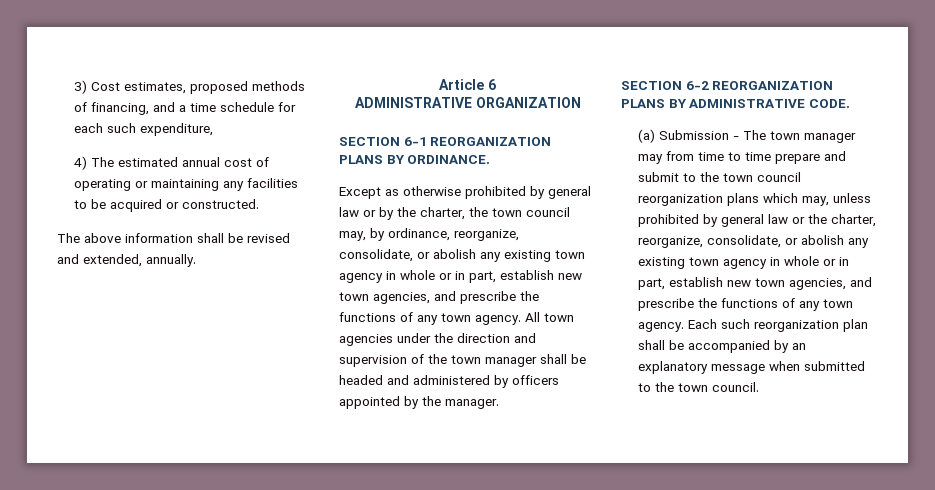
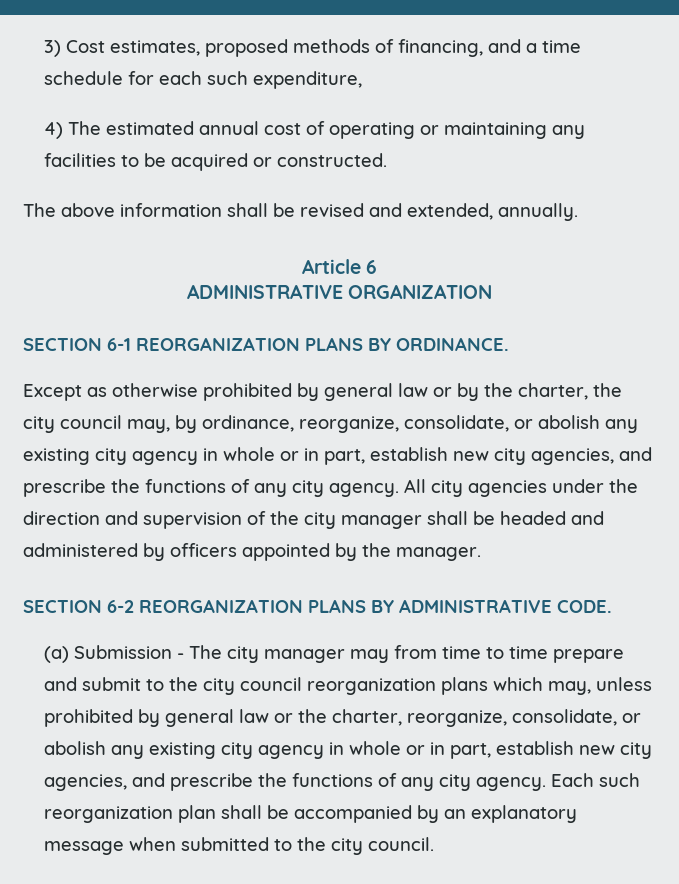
- Except as otherwise prohibited by general law or by the charter, the town council may, by ordinance, reorganize, consolidate, or abolish any existing town agency in whole or in part, establish new town agencies, and prescribe the functions of any town agency.
+ Except as otherwise prohibited by general law or by the charter, the city council may, by ordinance, reorganize, consolidate, or abolish any existing city agency in whole or in part, establish new city agencies, and prescribe the functions of any city agency.
- All town agencies under the direction and supervision of the town manager shall be headed and administered by officers appointed by the manager.
+ All city agencies under the direction and supervision of the city manager shall be headed and administered by officers appointed by the manager.
- (a) Submission - The town manager may from time to time prepare and submit to the town council reorganization plans which may, unless prohibited by general law or the charter, reorganize, consolidate, or abolish any existing town agency in whole or in part, establish new town agencies, and prescribe the functions of any town agency.
+ (a) Submission - The city manager may from time to time prepare and submit to the city council reorganization plans which may, unless prohibited by general law or the charter, reorganize, consolidate, or abolish any existing city agency in whole or in part, establish new city agencies, and prescribe the functions of any city agency.
- Each such reorganization plan shall be accompanied by an explanatory message when submitted to the town council.
+ Each such reorganization plan shall be accompanied by an explanatory message when submitted to the city council.

